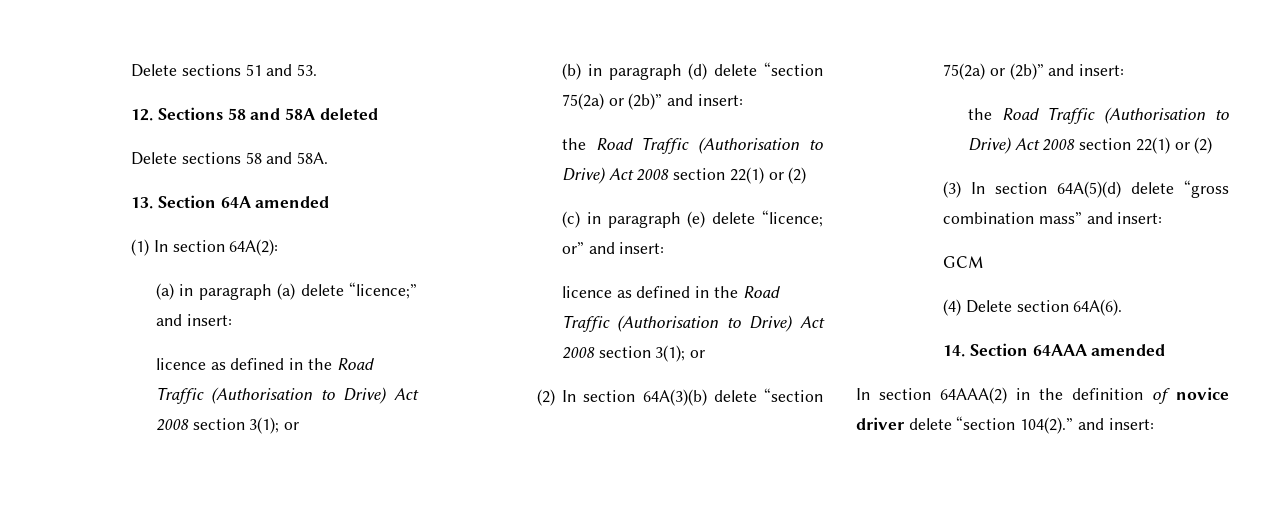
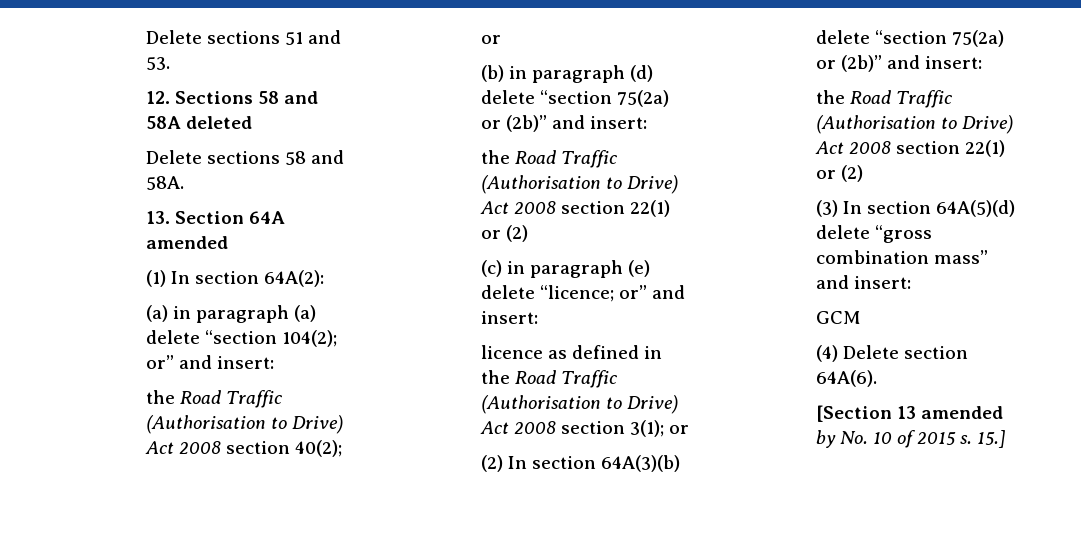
- (a) in paragraph (a) delete “licence;” and insert:
- licence as defined in the Road Traffic (Authorisation to Drive) Act 2008 section 3(1); or
+ (a) in paragraph (a) delete “section 104(2); or” and insert:
+ the Road Traffic (Authorisation to Drive) Act 2008 section 40(2); or
- 14. Section 64AAA amended
- In section 64AAA(2) in the definition of novice driver delete “section 104(2).” and insert:
+ [Section 13 amended by No. 10 of 2015 s. 15.]

